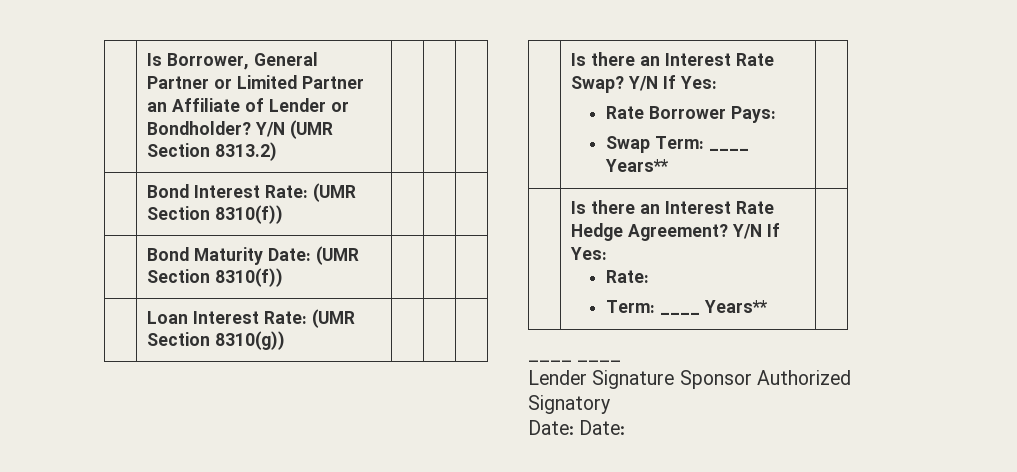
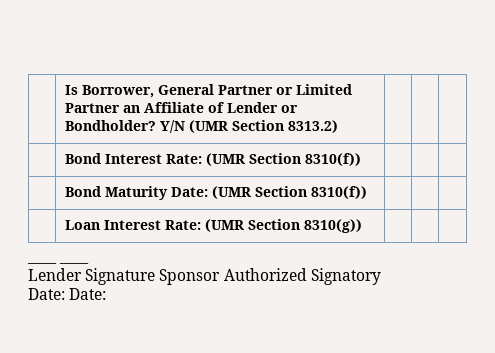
- | Is there an Interest Rate Swap? Y/N If Yes:
- Rate Borrower Pays:
- Swap Term: ____ Years** |
- | Is there an Interest Rate Hedge Agreement? Y/N If Yes:
- Rate:
- Term: ____ Years** |

